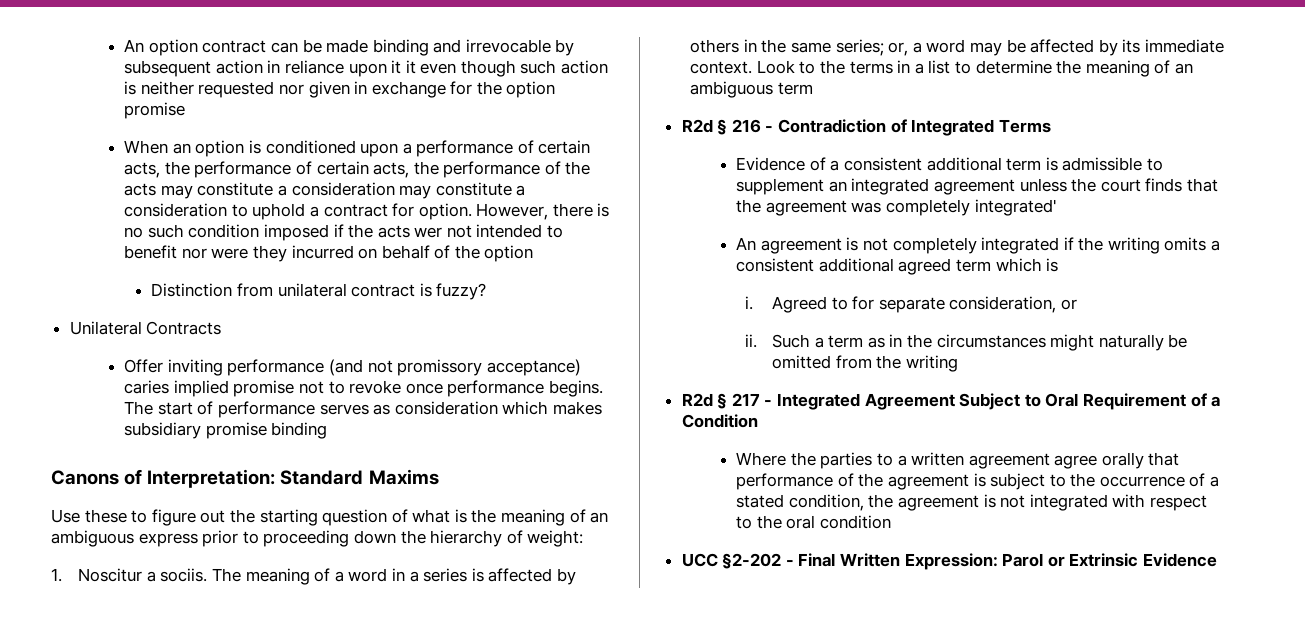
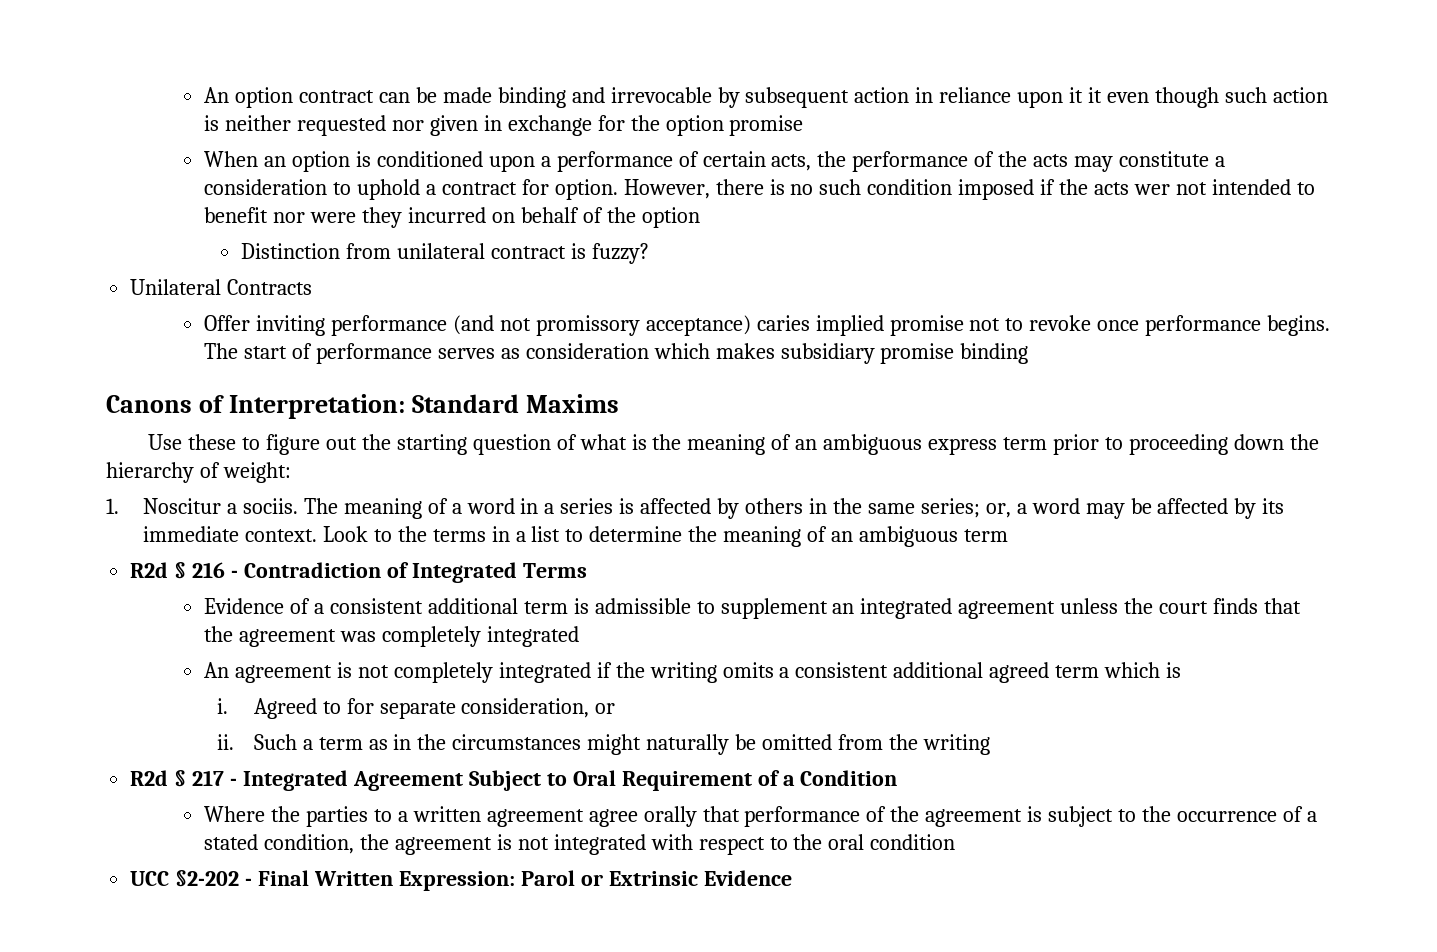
- When an option is conditioned upon a performance of certain acts, the performance of certain acts, the performance of the acts may constitute a consideration may constitute a consideration to uphold a contract for option.
+ When an option is conditioned upon a performance of certain acts, the performance of the acts may constitute a consideration to uphold a contract for option.
- Use these to figure out the starting question of what is the meaning of an ambiguous express prior to proceeding down the hierarchy of weight:
+ Use these to figure out the starting question of what is the meaning of an ambiguous express term prior to proceeding down the hierarchy of weight:
- Evidence of a consistent additional term is admissible to supplement an integrated agreement unless the court finds that the agreement was completely integrated'
+ Evidence of a consistent additional term is admissible to supplement an integrated agreement unless the court finds that the agreement was completely integrated

